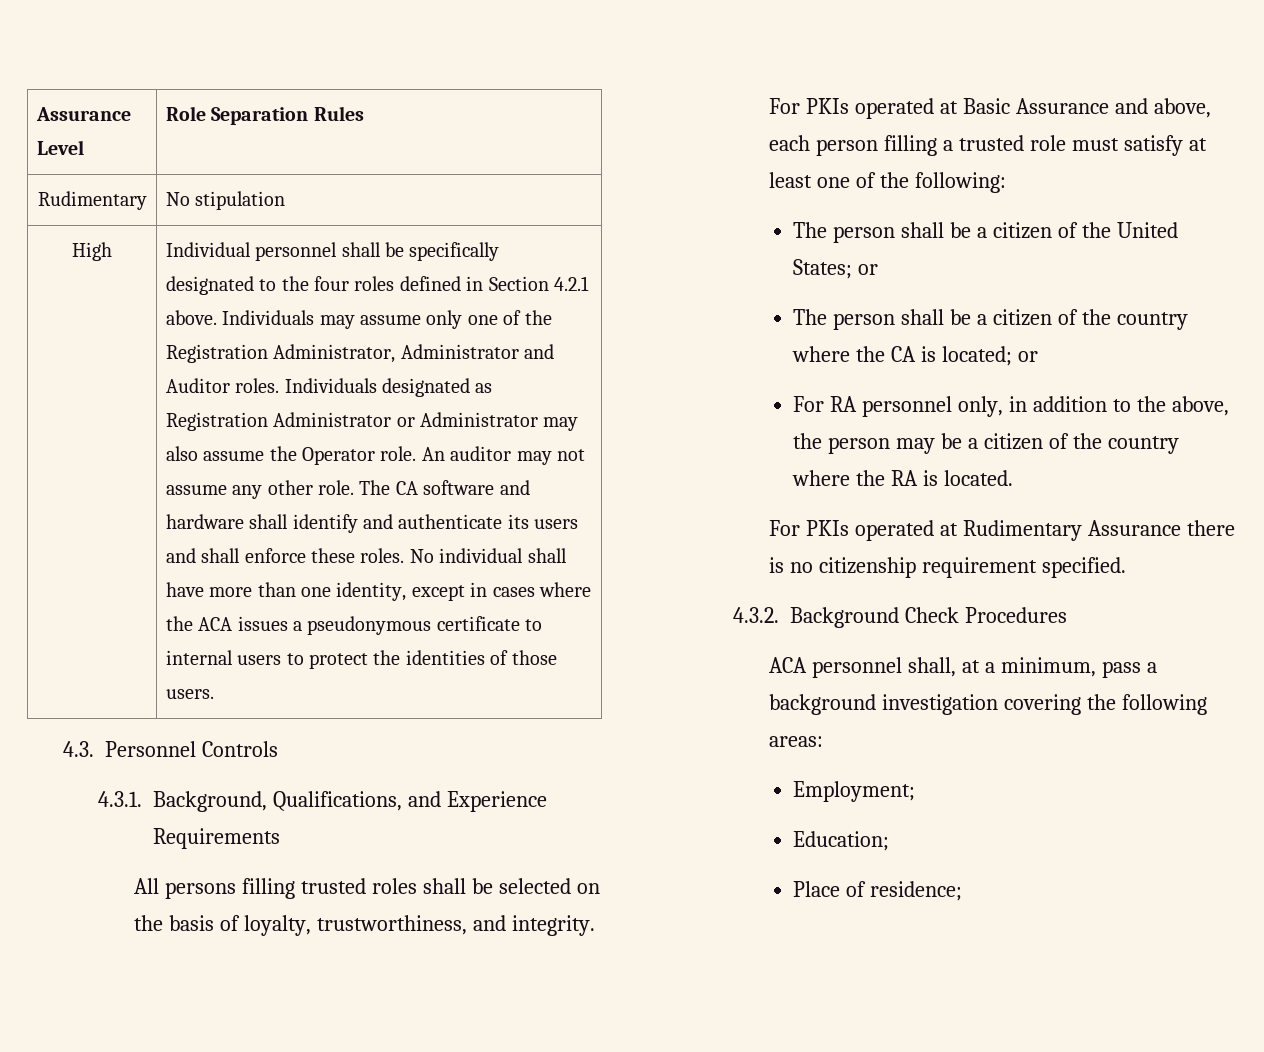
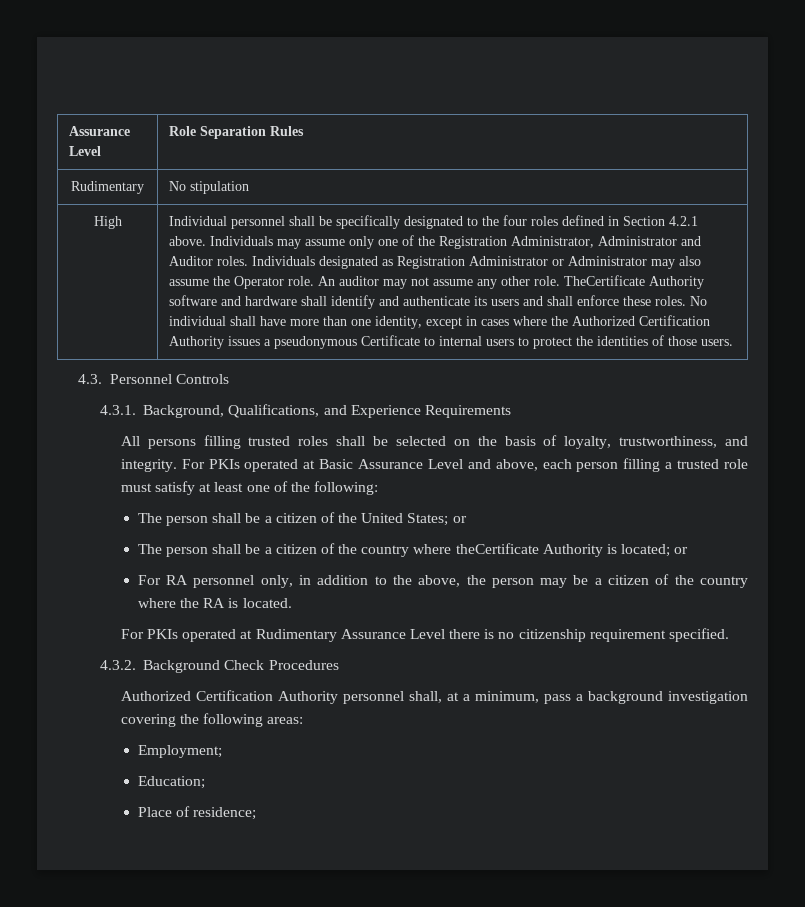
- The CA software and hardware shall identify and authenticate its users and shall enforce these roles.
+ TheCertificate Authority software and hardware shall identify and authenticate its users and shall enforce these roles.
- No individual shall have more than one identity, except in cases where the ACA issues a pseudonymous certificate to internal users to protect the identities of those users.
+ No individual shall have more than one identity, except in cases where the Authorized Certification Authority issues a pseudonymous Certificate to internal users to protect the identities of those users.
- For PKIs operated at Basic Assurance and above, each person filling a trusted role must satisfy at least one of the following:
+ For PKIs operated at Basic Assurance Level and above, each person filling a trusted role must satisfy at least one of the following:
- The person shall be a citizen of the country where the CA is located; or
+ The person shall be a citizen of the country where theCertificate Authority is located; or
- For PKIs operated at Rudimentary Assurance there is no citizenship requirement specified.
+ For PKIs operated at Rudimentary Assurance Level there is no citizenship requirement specified.
- ACA personnel shall, at a minimum, pass a background investigation covering the following areas:
+ Authorized Certification Authority personnel shall, at a minimum, pass a background investigation covering the following areas:

